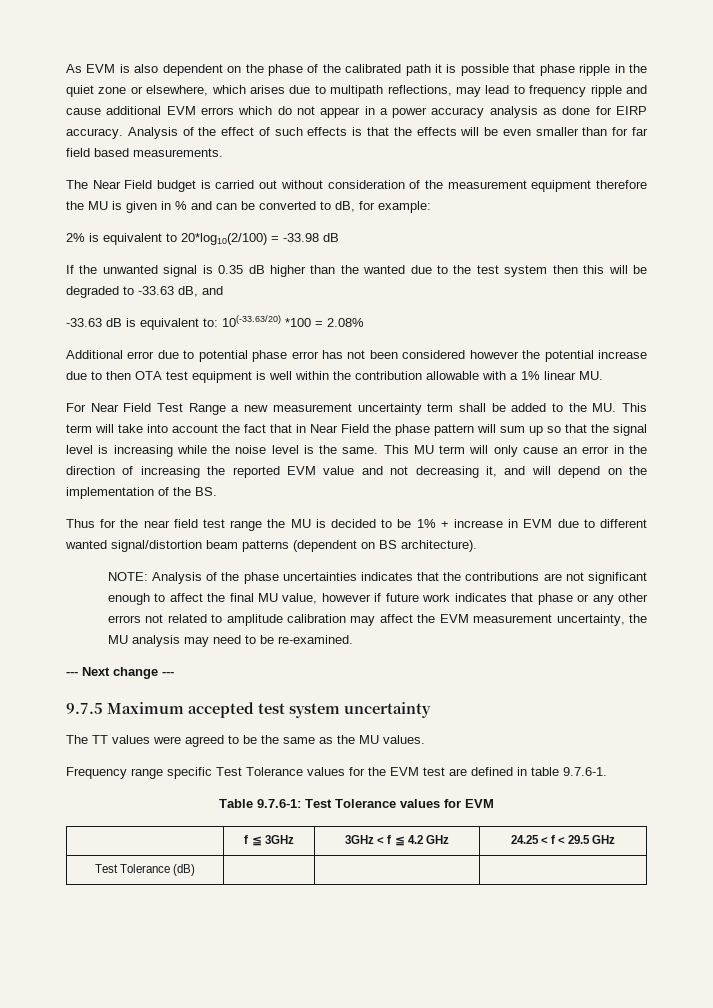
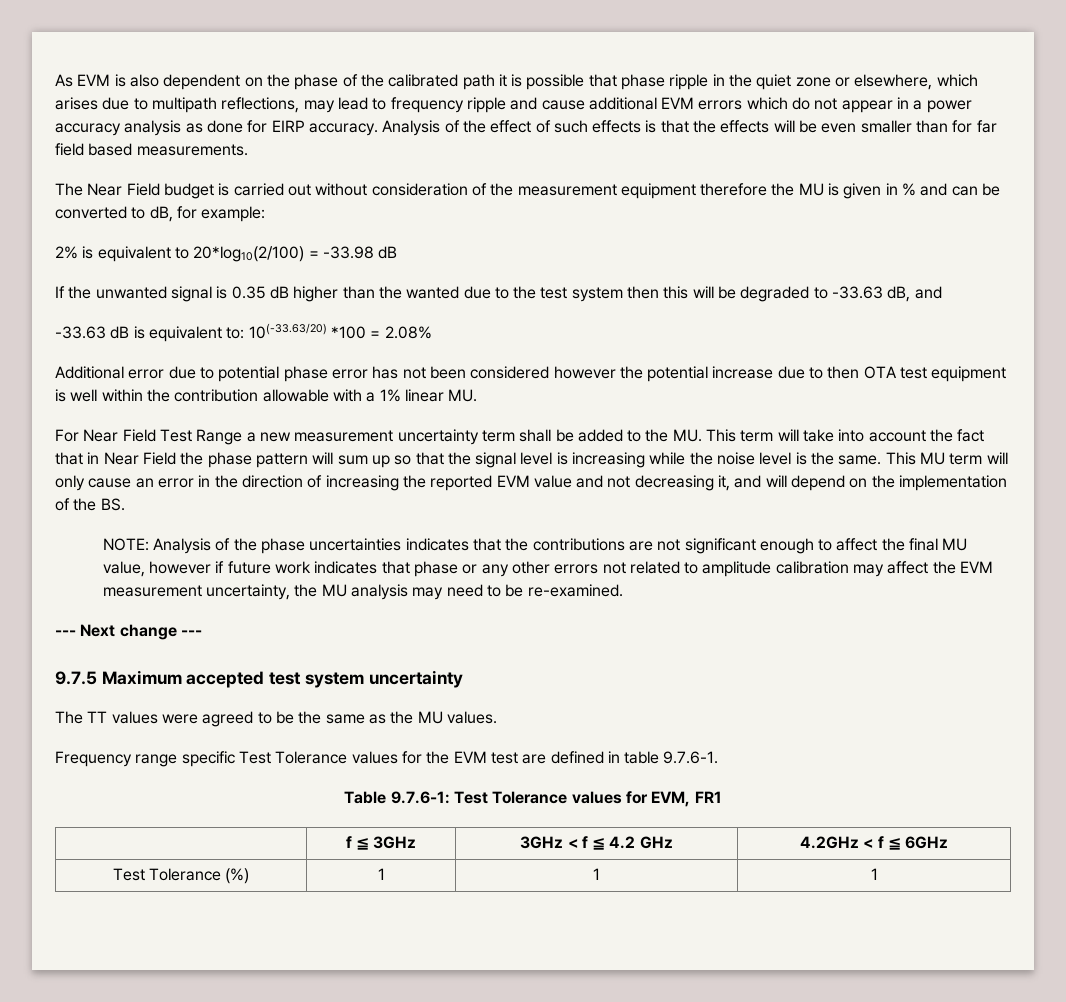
- Thus for the near field test range the MU is decided to be 1% + increase in EVM due to different wanted signal/distortion beam patterns (dependent on BS architecture).
- Table 9.7.6-1: Test Tolerance values for EVM
+ Table 9.7.6-1: Test Tolerance values for EVM, FR1
- | f ≦ 3GHz | 3GHz < f ≦ 4.2 GHz | 24.25 < f < 29.5 GHz
- Test Tolerance (dB) | | |
+ | f ≦ 3GHz | 3GHz < f ≦ 4.2 GHz | 4.2GHz < f ≦ 6GHz
+ Test Tolerance (%) | 1 | 1 | 1

